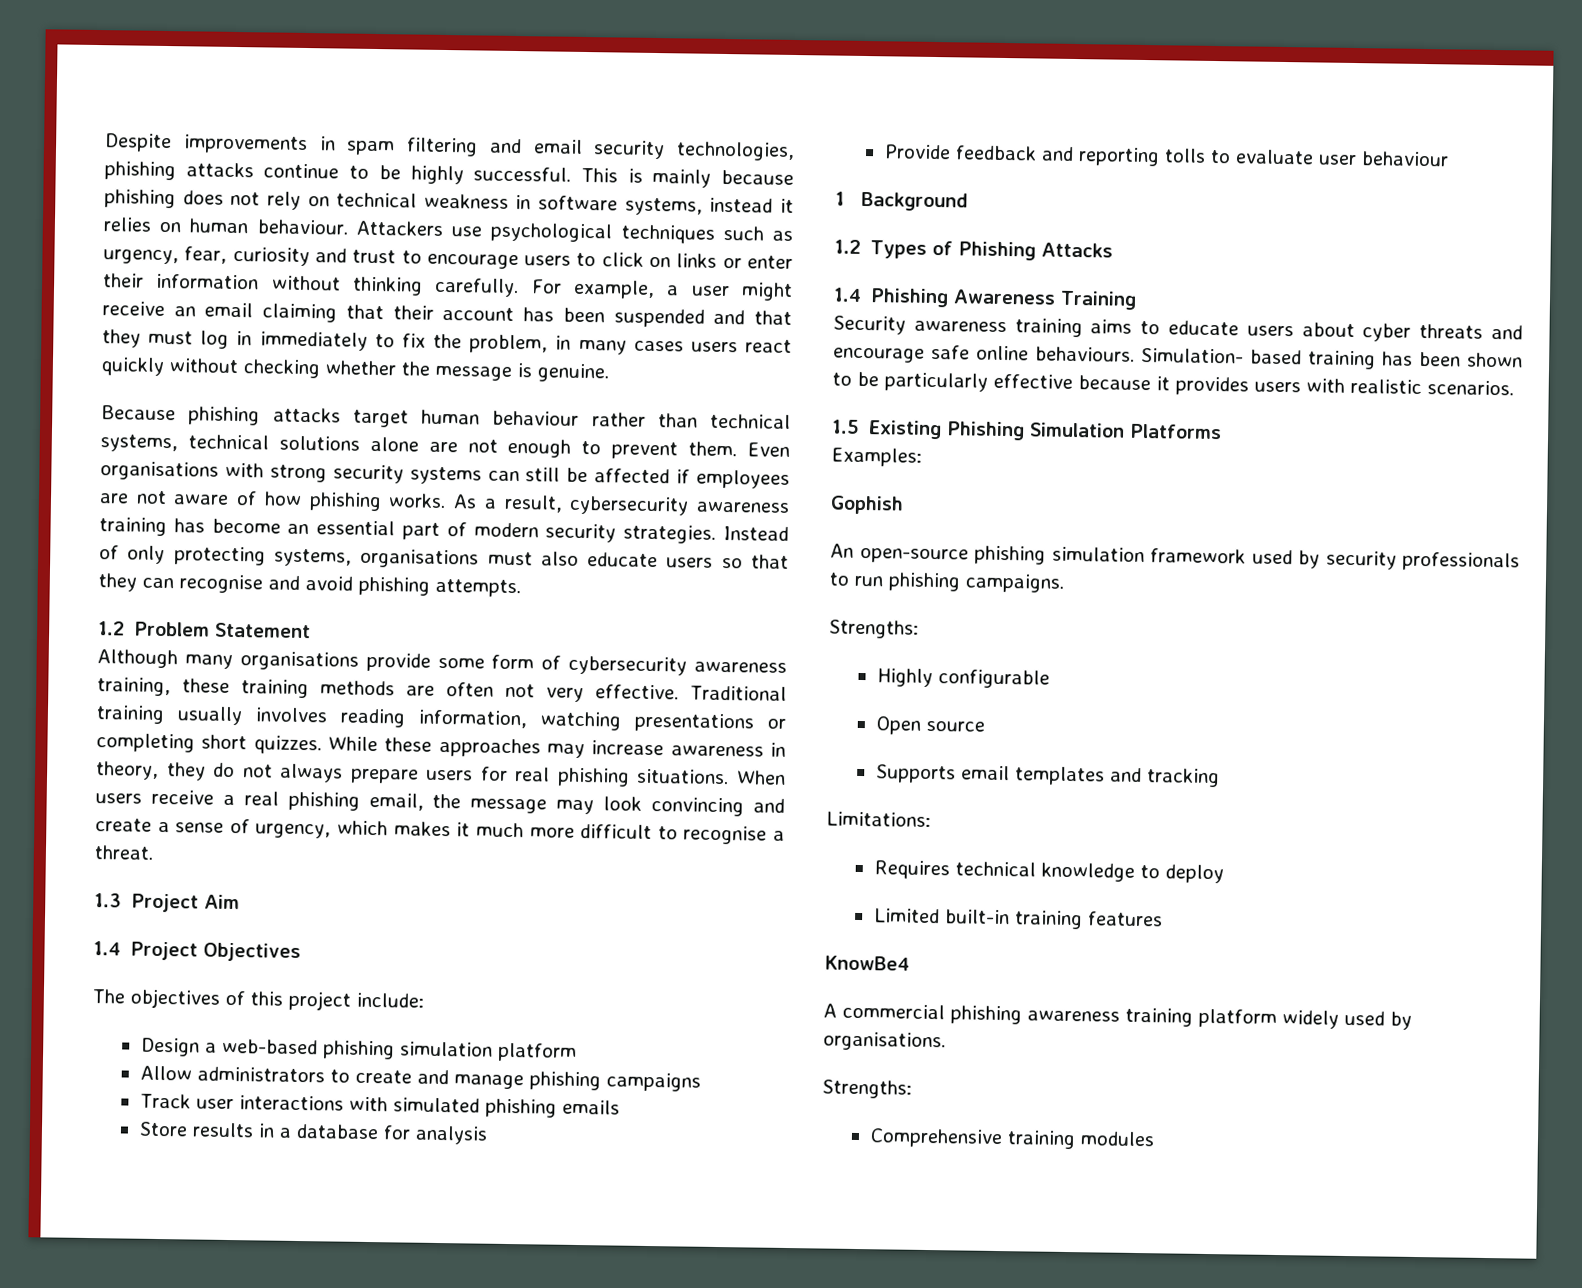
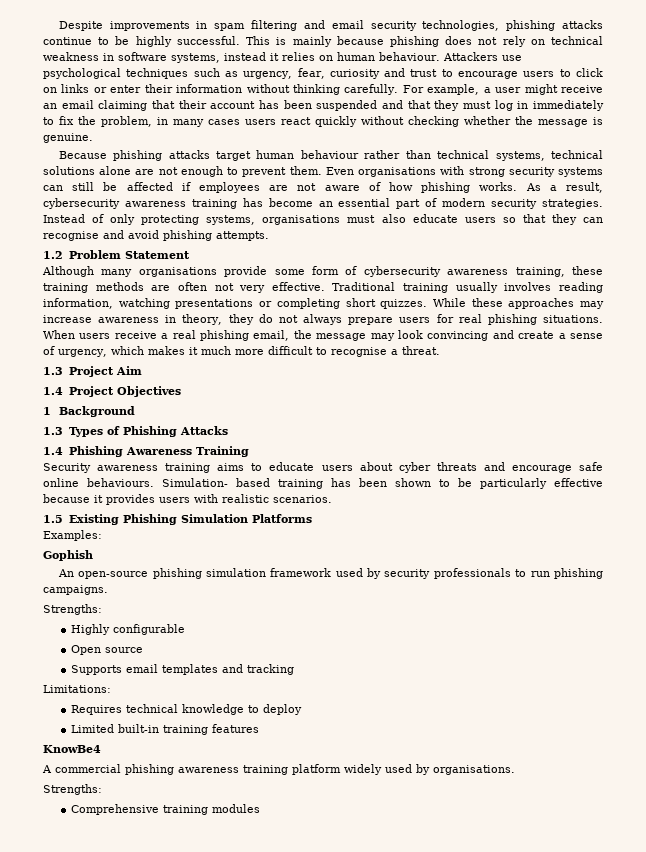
- The objectives of this project include:
- Design a web-based phishing simulation platform
- Allow administrators to create and manage phishing campaigns
- Track user interactions with simulated phishing emails
- Store results in a database for analysis
- Provide feedback and reporting tolls to evaluate user behaviour
- 1.2 Types of Phishing Attacks
+ 1.3 Types of Phishing Attacks

